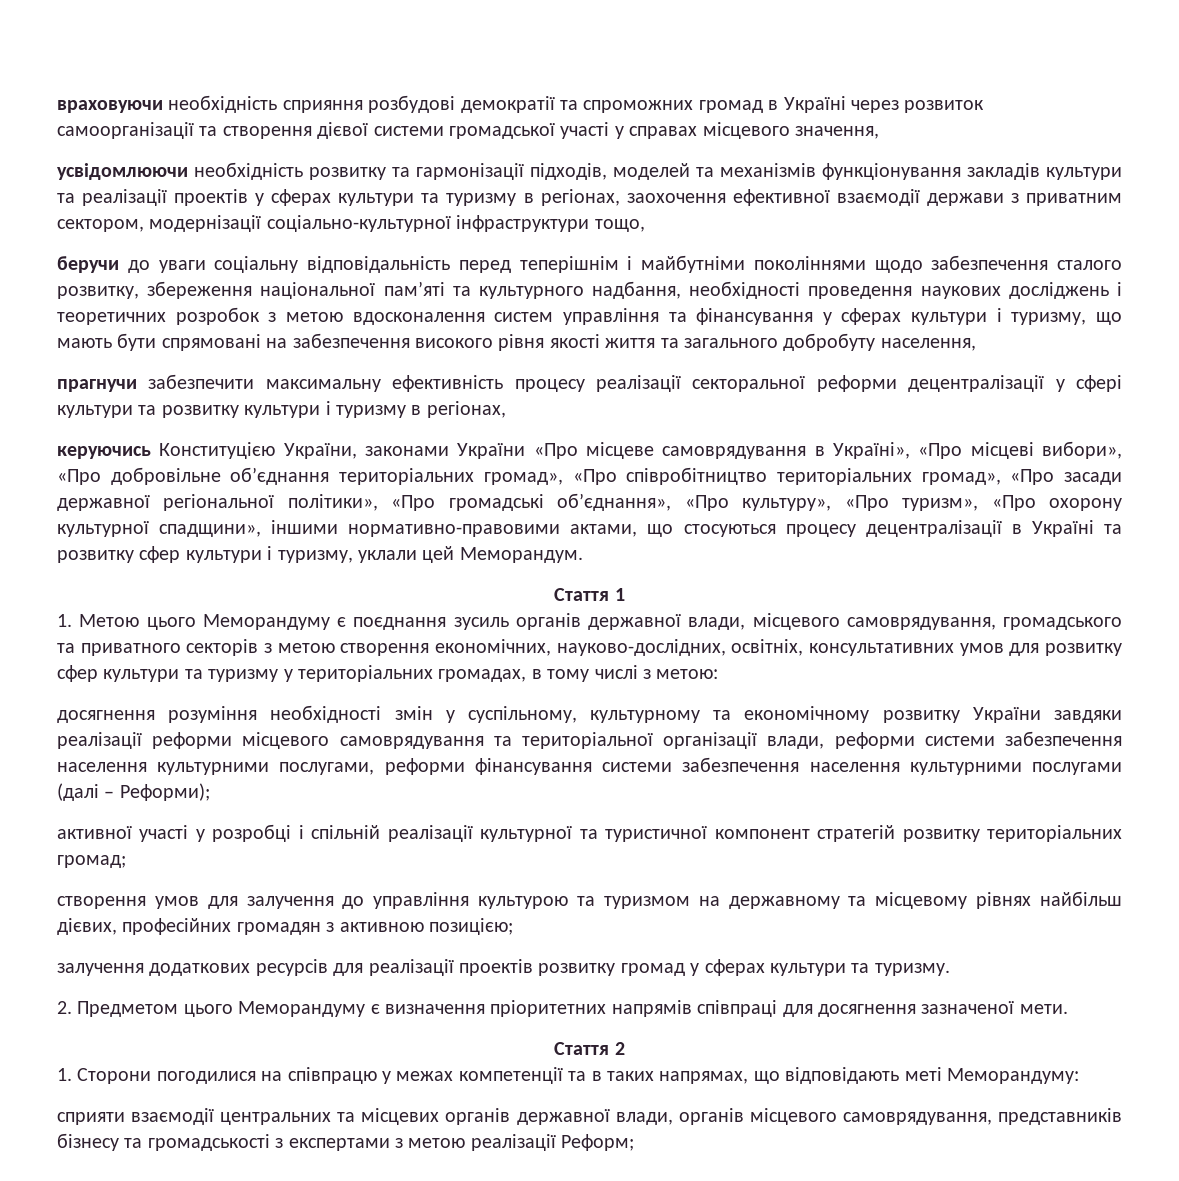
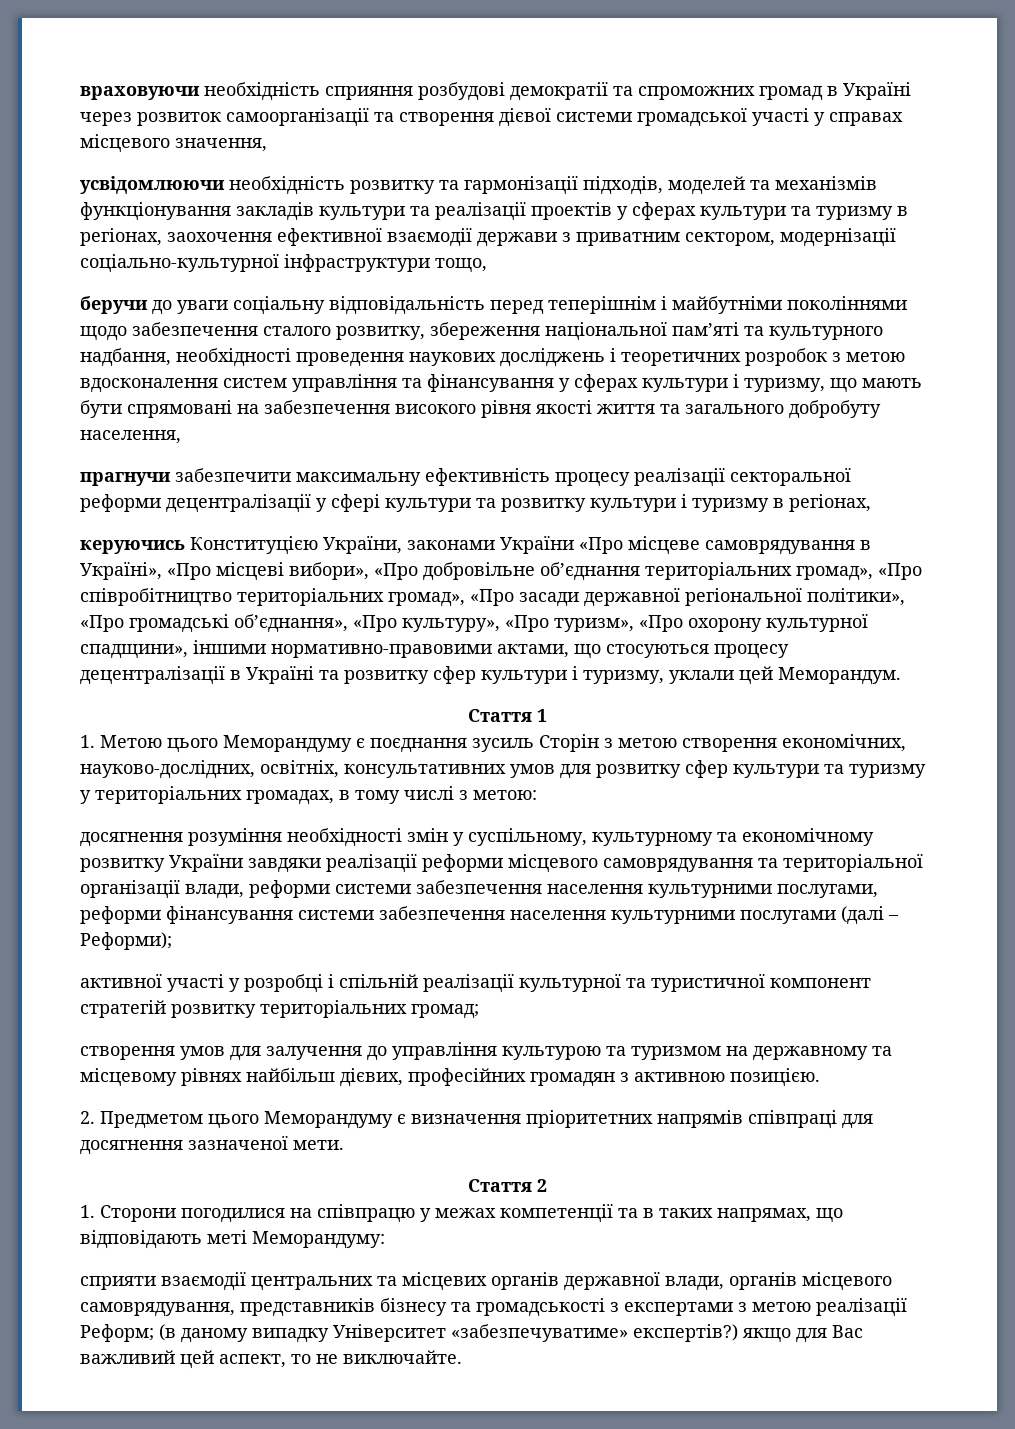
- 1. Метою цього Меморандуму є поєднання зусиль органів державної влади, місцевого самоврядування, громадського та приватного секторів з метою створення економічних, науково-дослідних, освітніх, консультативних умов для розвитку сфер культури та туризму у територіальних громадах, в тому числі з метою:
+ 1. Метою цього Меморандуму є поєднання зусиль Сторін з метою створення економічних, науково-дослідних, освітніх, консультативних умов для розвитку сфер культури та туризму у територіальних громадах, в тому числі з метою:
- створення умов для залучення до управління культурою та туризмом на державному та місцевому рівнях найбільш дієвих, професійних громадян з активною позицією;
- залучення додаткових ресурсів для реалізації проектів розвитку громад у сферах культури та туризму.
+ створення умов для залучення до управління культурою та туризмом на державному та місцевому рівнях найбільш дієвих, професійних громадян з активною позицією.
- сприяти взаємодії центральних та місцевих органів державної влади, органів місцевого самоврядування, представників бізнесу та громадськості з експертами з метою реалізації Реформ;
+ сприяти взаємодії центральних та місцевих органів державної влади, органів місцевого самоврядування, представників бізнесу та громадськості з експертами з метою реалізації Реформ; (в даному випадку Університет «забезпечуватиме» експертів?) якщо для Вас важливий цей аспект, то не виключайте.

